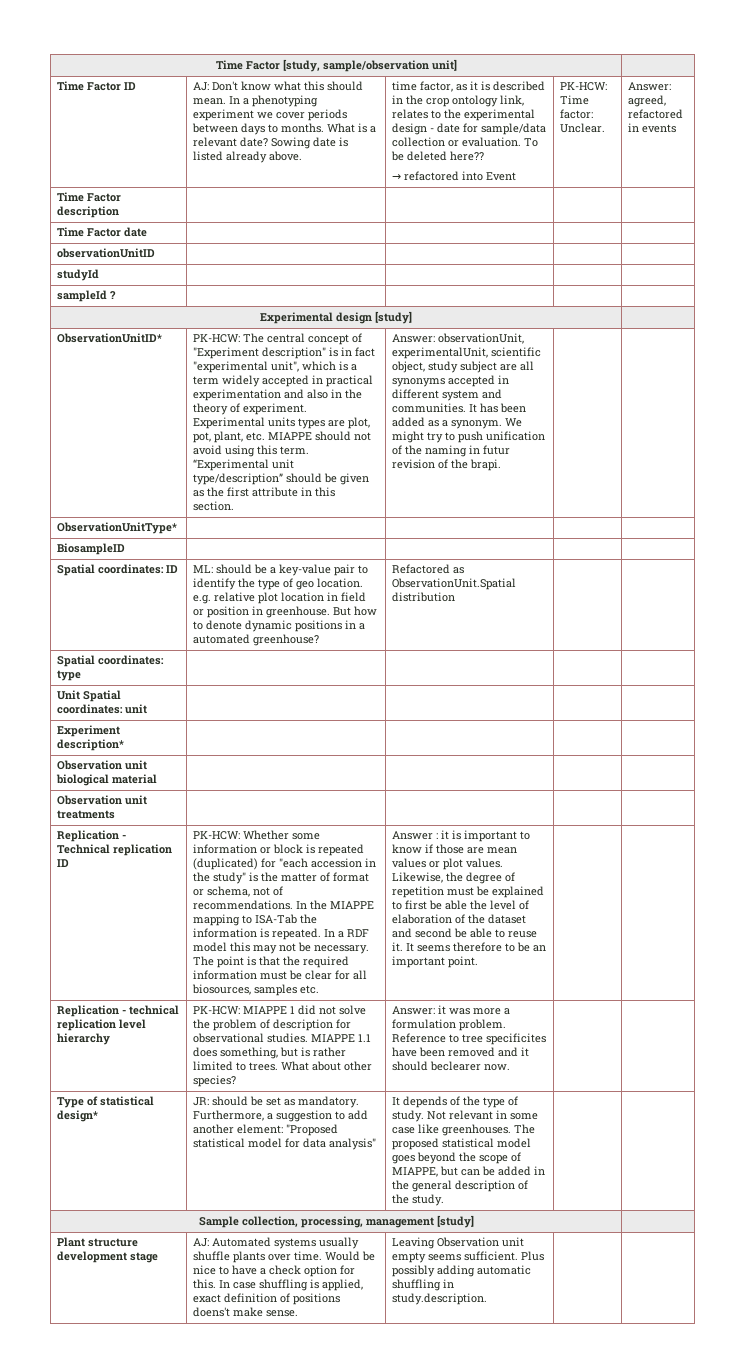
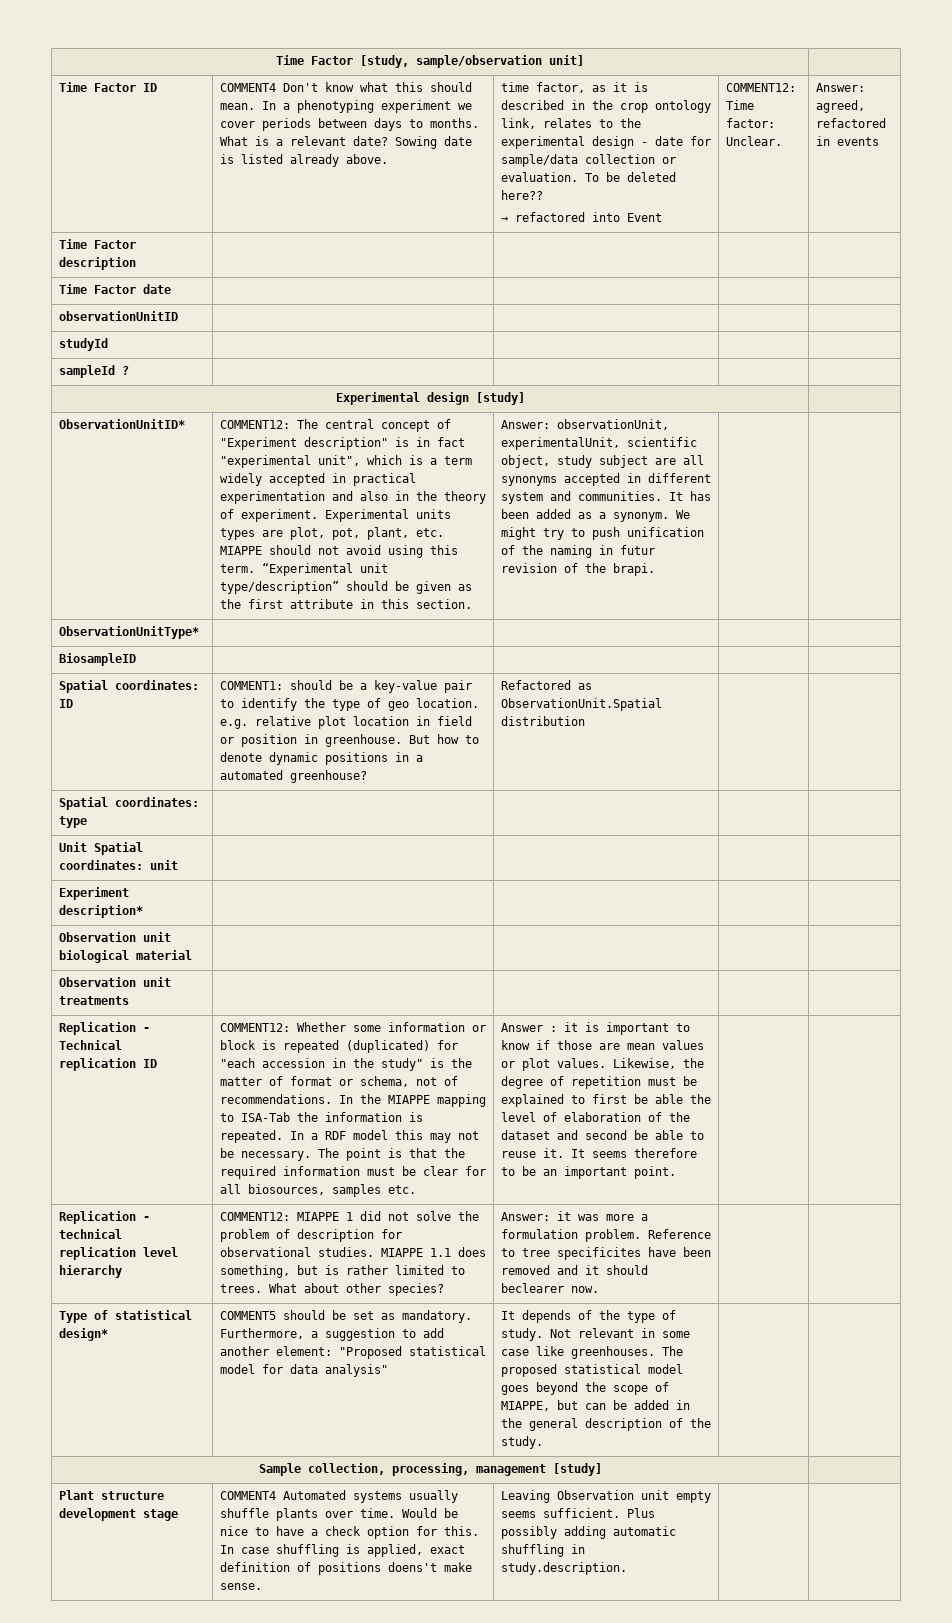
- AJ: Don't know what this should mean.
+ COMMENT4 Don't know what this should mean.
- PK-HCW: Time factor: Unclear.
+ COMMENT12: Time factor: Unclear.
- PK-HCW: The central concept of "Experiment description" is in fact "experimental unit", which is a term widely accepted in practical experimentation and also in the theory of experiment.
+ COMMENT12: The central concept of "Experiment description" is in fact "experimental unit", which is a term widely accepted in practical experimentation and also in the theory of experiment.
- Spatial coordinates: ID | ML: should be a key-value pair to identify the type of geo location. e.g. relative plot location in field or position in greenhouse. But how to denote dynamic positions in a automated greenhouse? | Refactored as ObservationUnit.Spatial distribution | |
+ Spatial coordinates: ID | COMMENT1: should be a key-value pair to identify the type of geo location. e.g. relative plot location in field or position in greenhouse. But how to denote dynamic positions in a automated greenhouse? | Refactored as ObservationUnit.Spatial distribution | |
- PK-HCW: Whether some information or block is repeated (duplicated) for "each accession in the study" is the matter of format or schema, not of recommendations.
+ COMMENT12: Whether some information or block is repeated (duplicated) for "each accession in the study" is the matter of format or schema, not of recommendations.
- PK-HCW: MIAPPE 1 did not solve the problem of description for observational studies.
+ COMMENT12: MIAPPE 1 did not solve the problem of description for observational studies.
- JR: should be set as mandatory.
+ COMMENT5 should be set as mandatory.
- AJ: Automated systems usually shuffle plants over time.
+ COMMENT4 Automated systems usually shuffle plants over time.

